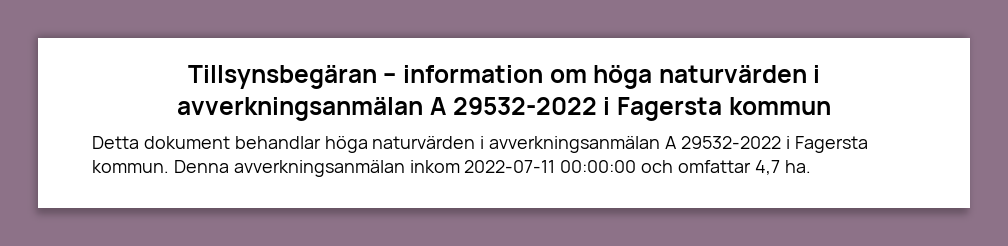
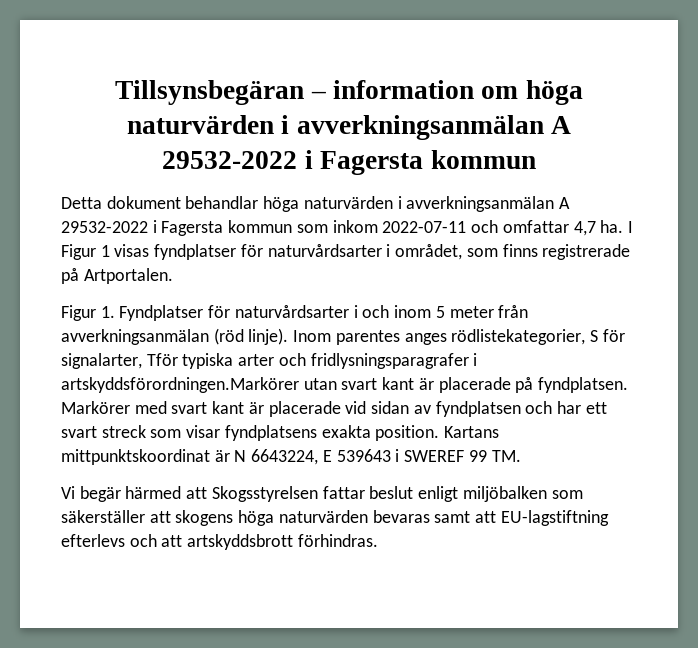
- Detta dokument behandlar höga naturvärden i avverkningsanmälan A 29532-2022 i Fagersta kommun. Denna avverkningsanmälan inkom 2022-07-11 00:00:00 och omfattar 4,7 ha.
+ Detta dokument behandlar höga naturvärden i avverkningsanmälan A 29532-2022 i Fagersta kommun som inkom 2022-07-11 och omfattar 4,7 ha.
+ I Figur 1 visas fyndplatser för naturvårdsarter i området, som finns registrerade på Artportalen.
+ Figur 1. Fyndplatser för naturvårdsarter i och inom 5 meter från avverkningsanmälan (röd linje). Inom parentes anges rödlistekategorier, S för signalarter, Tför typiska arter och fridlysningsparagrafer i artskyddsförordningen.Markörer utan svart kant är placerade på fyndplatsen. Markörer med svart kant är placerade vid sidan av fyndplatsen och har ett svart streck som visar fyndplatsens exakta position. Kartans mittpunktskoordinat är N 6643224, E 539643 i SWEREF 99 TM.
+ Vi begär härmed att Skogsstyrelsen fattar beslut enligt miljöbalken som säkerställer att skogens höga naturvärden bevaras samt att EU-lagstiftning efterlevs och att artskyddsbrott förhindras.

